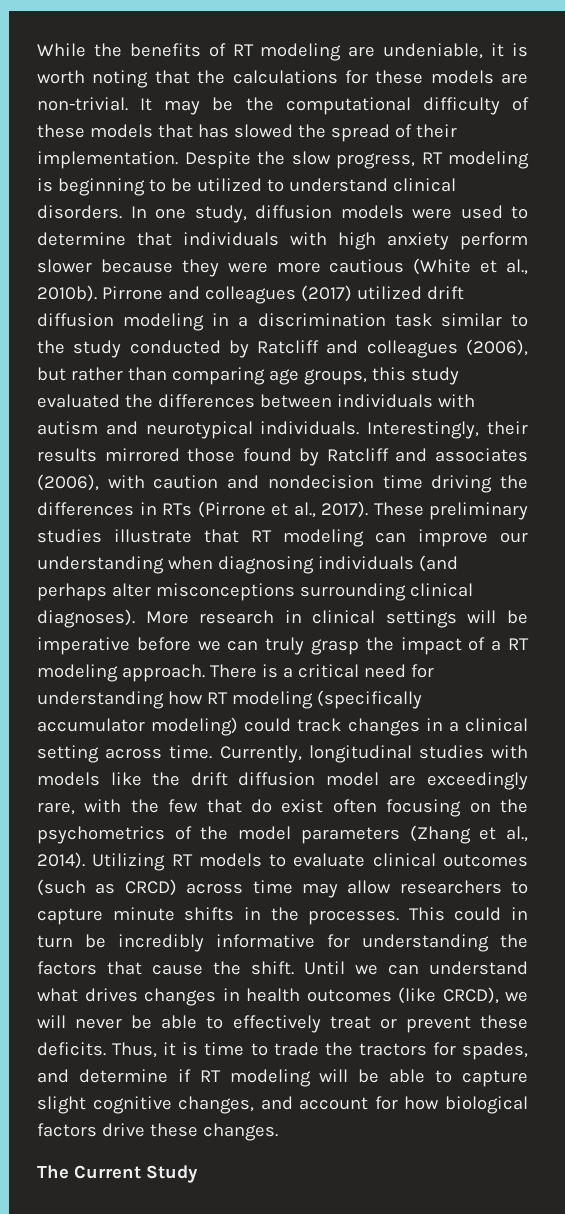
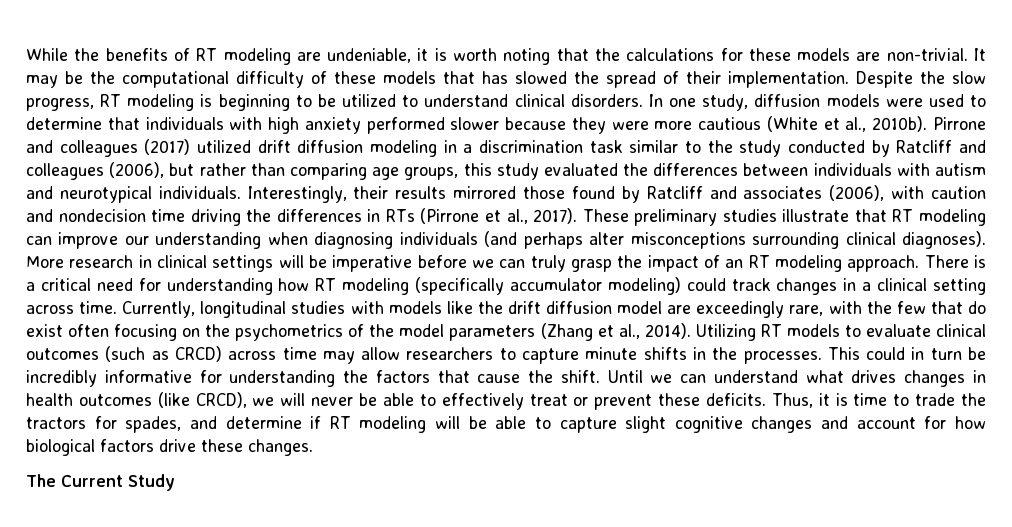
- In one study, diffusion models were used to determine that individuals with high anxiety perform slower because they were more cautious (White et al., 2010b).
+ In one study, diffusion models were used to determine that individuals with high anxiety performed slower because they were more cautious (White et al., 2010b).
- More research in clinical settings will be imperative before we can truly grasp the impact of a RT modeling approach.
+ More research in clinical settings will be imperative before we can truly grasp the impact of an RT modeling approach.
- Thus, it is time to trade the tractors for spades, and determine if RT modeling will be able to capture slight cognitive changes, and account for how biological factors drive these changes.
+ Thus, it is time to trade the tractors for spades, and determine if RT modeling will be able to capture slight cognitive changes and account for how biological factors drive these changes.

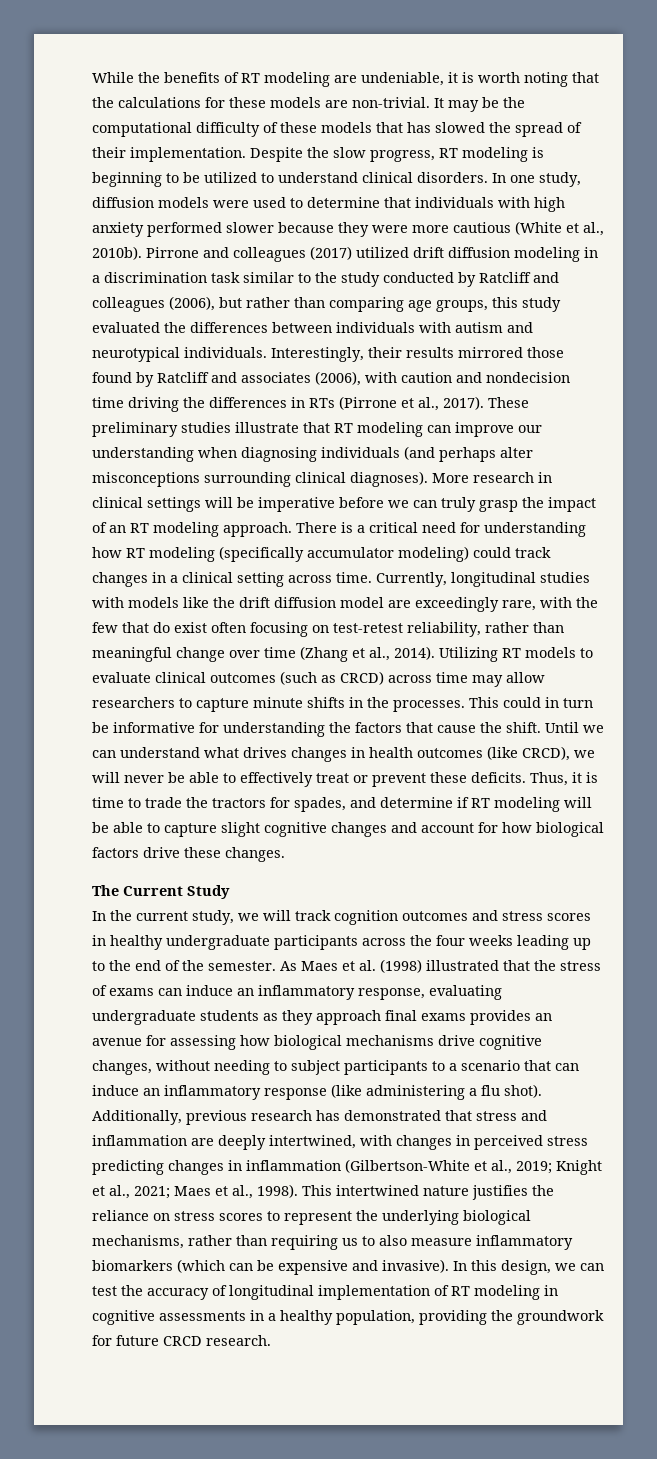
- Currently, longitudinal studies with models like the drift diffusion model are exceedingly rare, with the few that do exist often focusing on the psychometrics of the model parameters (Zhang et al., 2014).
+ Currently, longitudinal studies with models like the drift diffusion model are exceedingly rare, with the few that do exist often focusing on test-retest reliability, rather than meaningful change over time (Zhang et al., 2014).
- This could in turn be incredibly informative for understanding the factors that cause the shift.
+ This could in turn be informative for understanding the factors that cause the shift.
+ In the current study, we will track cognition outcomes and stress scores in healthy undergraduate participants across the four weeks leading up to the end of the semester. As Maes et al. (1998) illustrated that the stress of exams can induce an inflammatory response, evaluating undergraduate students as they approach final exams provides an avenue for assessing how biological mechanisms drive cognitive changes, without needing to subject participants to a scenario that can induce an inflammatory response (like administering a flu shot). Additionally, previous research has demonstrated that stress and inflammation are deeply intertwined, with changes in perceived stress predicting changes in inflammation (Gilbertson-White et al., 2019; Knight et al., 2021; Maes et al., 1998). This intertwined nature justifies the reliance on stress scores to represent the underlying biological mechanisms, rather than requiring us to also measure inflammatory biomarkers (which can be expensive and invasive). In this design, we can test the accuracy of longitudinal implementation of RT modeling in cognitive assessments in a healthy population, providing the groundwork for future CRCD research.

